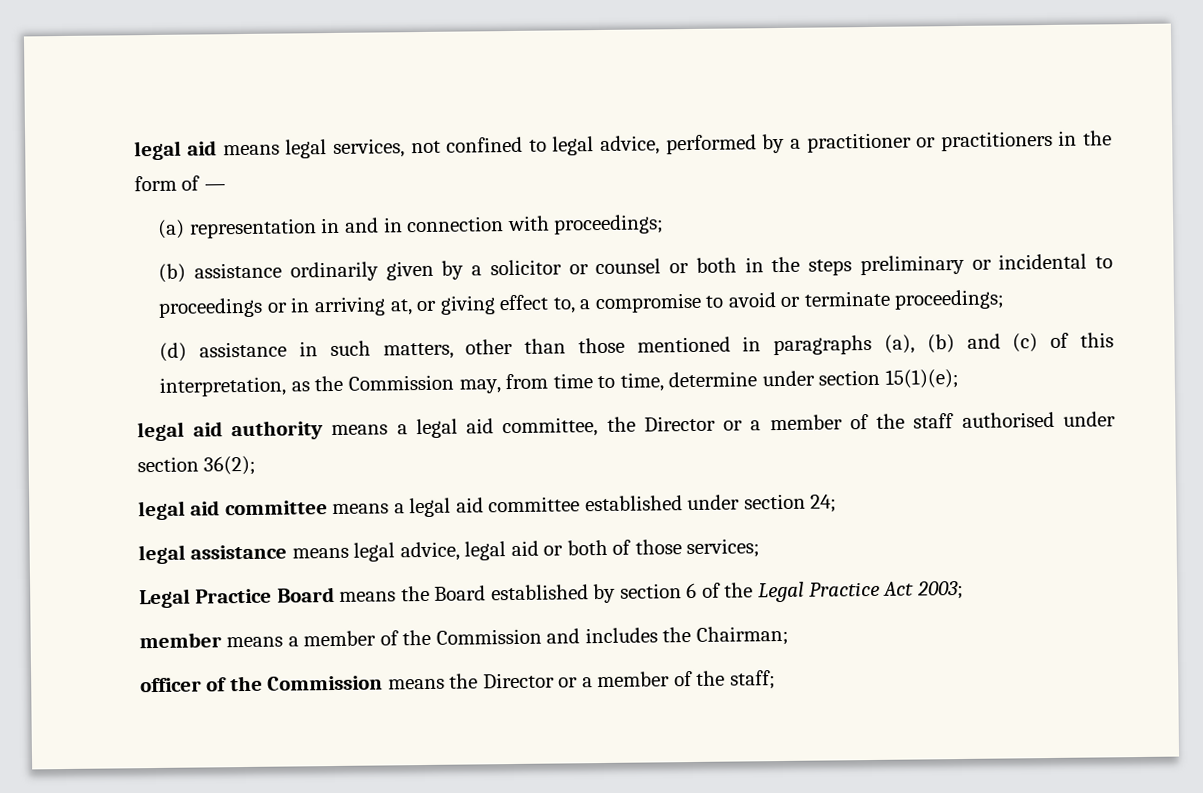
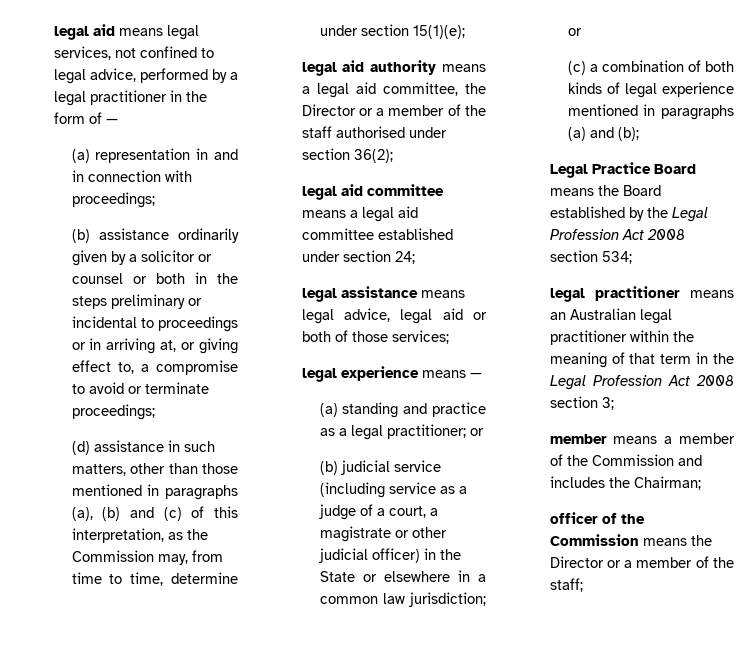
- legal aid means legal services, not confined to legal advice, performed by a practitioner or practitioners in the form of —
+ legal aid means legal services, not confined to legal advice, performed by a legal practitioner in the form of —
+ legal experience means —
+ (a) standing and practice as a legal practitioner; or
+ (b) judicial service (including service as a judge of a court, a magistrate or other judicial officer) in the State or elsewhere in a common law jurisdiction; or
+ (c) a combination of both kinds of legal experience mentioned in paragraphs (a) and (b);
- Legal Practice Board means the Board established by section 6 of the Legal Practice Act 2003;
+ Legal Practice Board means the Board established by the Legal Profession Act 2008 section 534;
+ legal practitioner means an Australian legal practitioner within the meaning of that term in the Legal Profession Act 2008 section 3;

